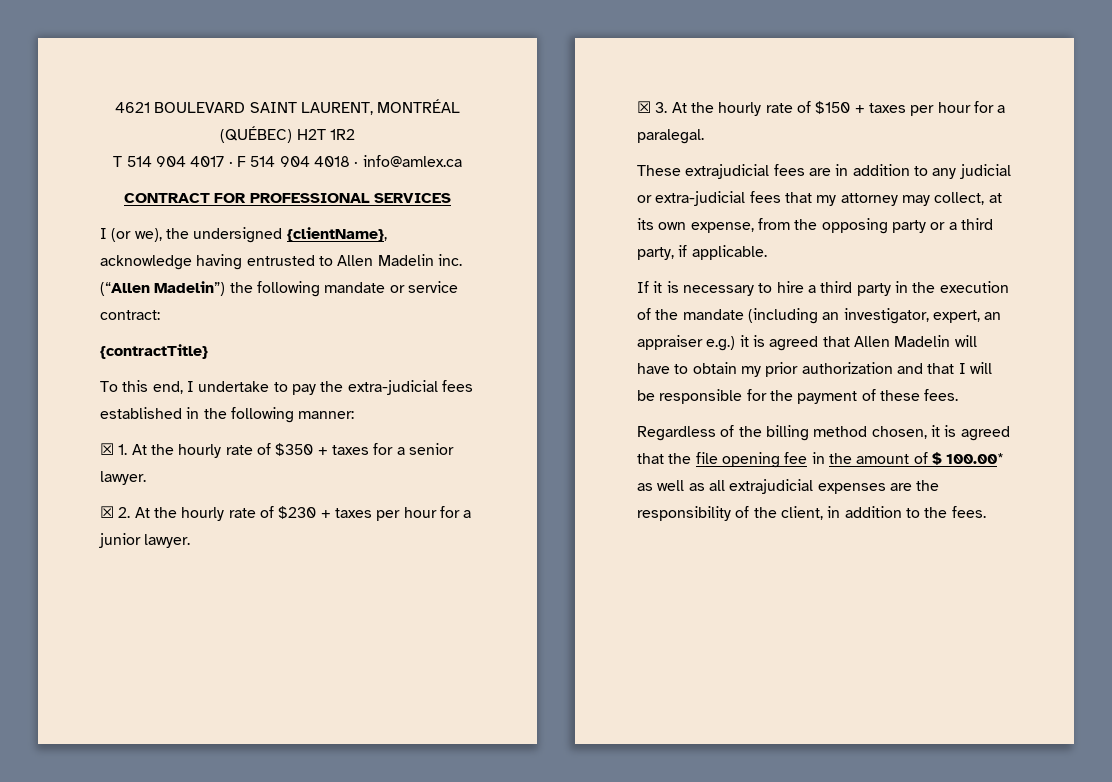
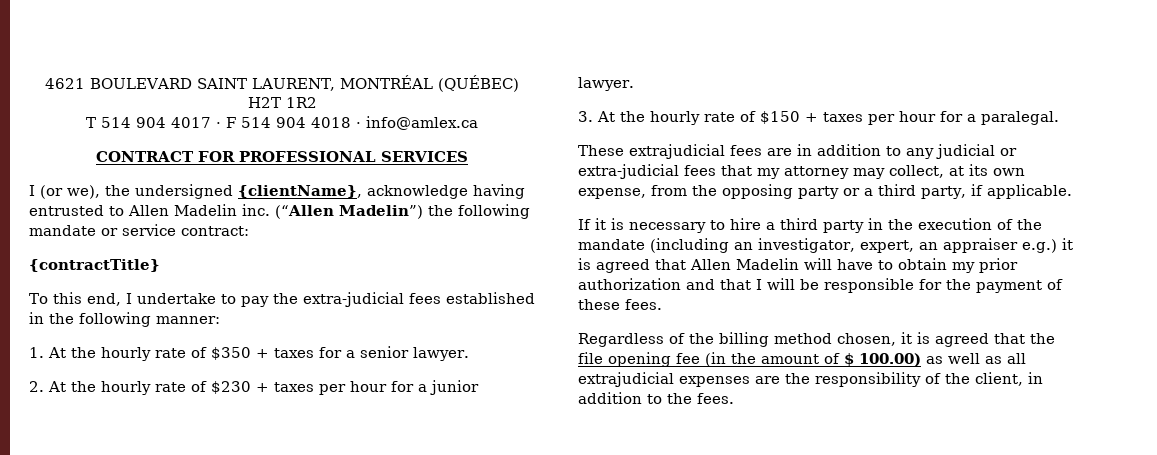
- ☒ 1. At the hourly rate of $350 + taxes for a senior lawyer.
+ 1. At the hourly rate of $350 + taxes for a senior lawyer.
- ☒ 2. At the hourly rate of $230 + taxes per hour for a junior lawyer.
+ 2. At the hourly rate of $230 + taxes per hour for a junior lawyer.
- ☒ 3. At the hourly rate of $150 + taxes per hour for a paralegal.
+ 3. At the hourly rate of $150 + taxes per hour for a paralegal.
- Regardless of the billing method chosen, it is agreed that the file opening fee in the amount of $ 100.00* as well as all extrajudicial expenses are the responsibility of the client, in addition to the fees.
+ Regardless of the billing method chosen, it is agreed that the file opening fee (in the amount of $ 100.00) as well as all extrajudicial expenses are the responsibility of the client, in addition to the fees.

